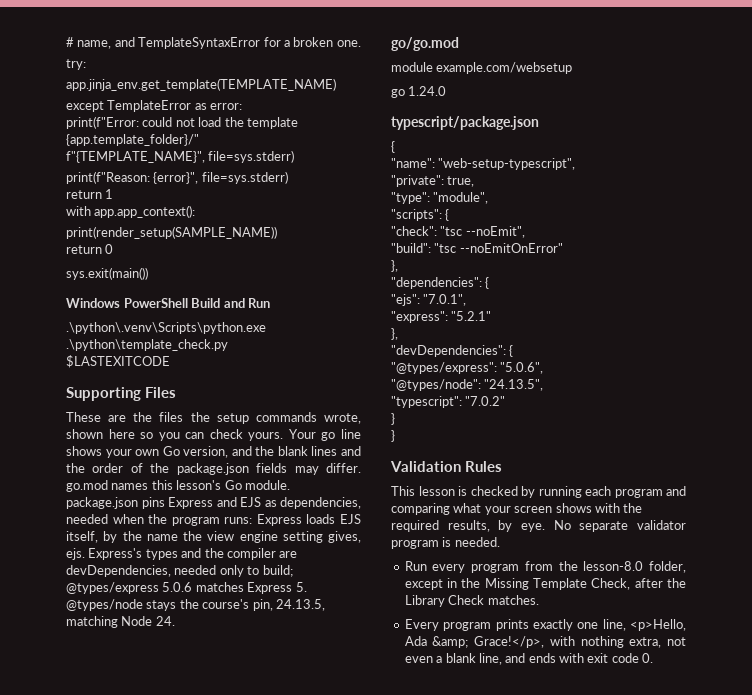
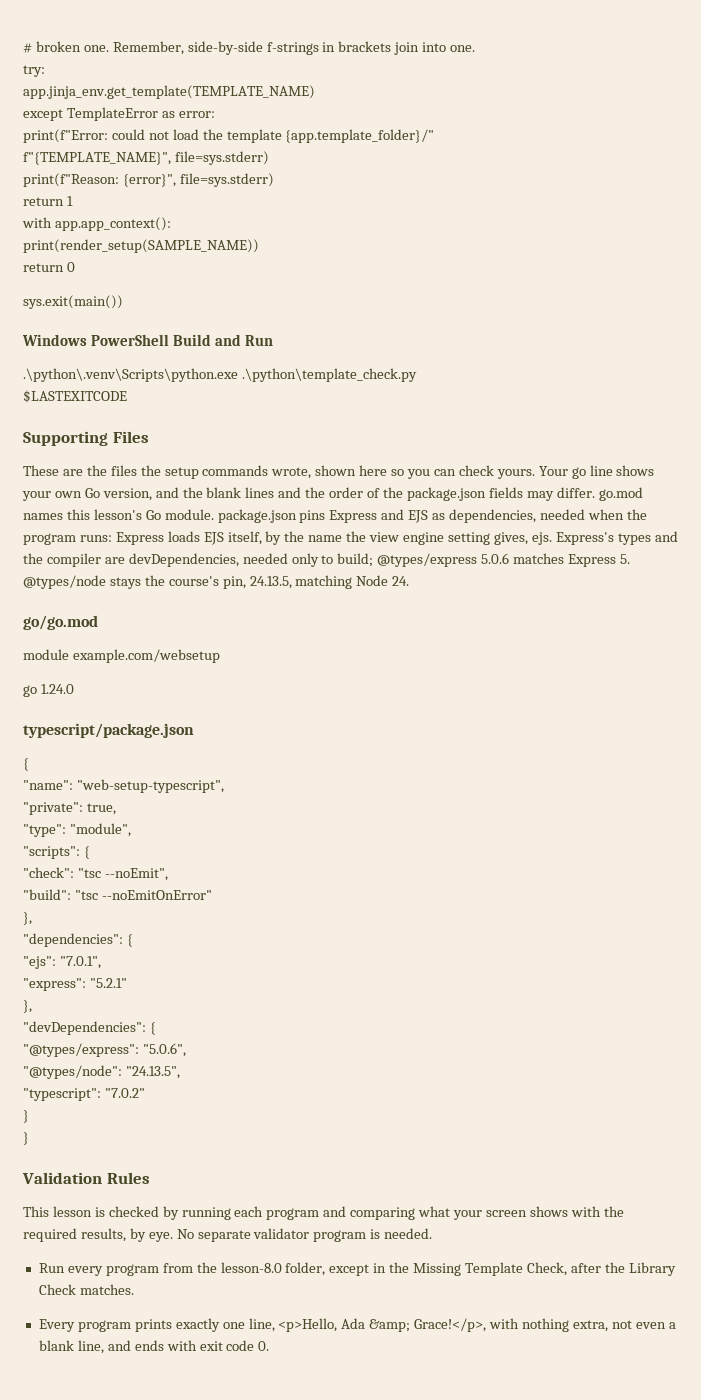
- # name, and TemplateSyntaxError for a broken one.
+ # broken one. Remember, side-by-side f-strings in brackets join into one.

